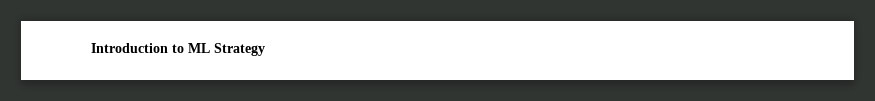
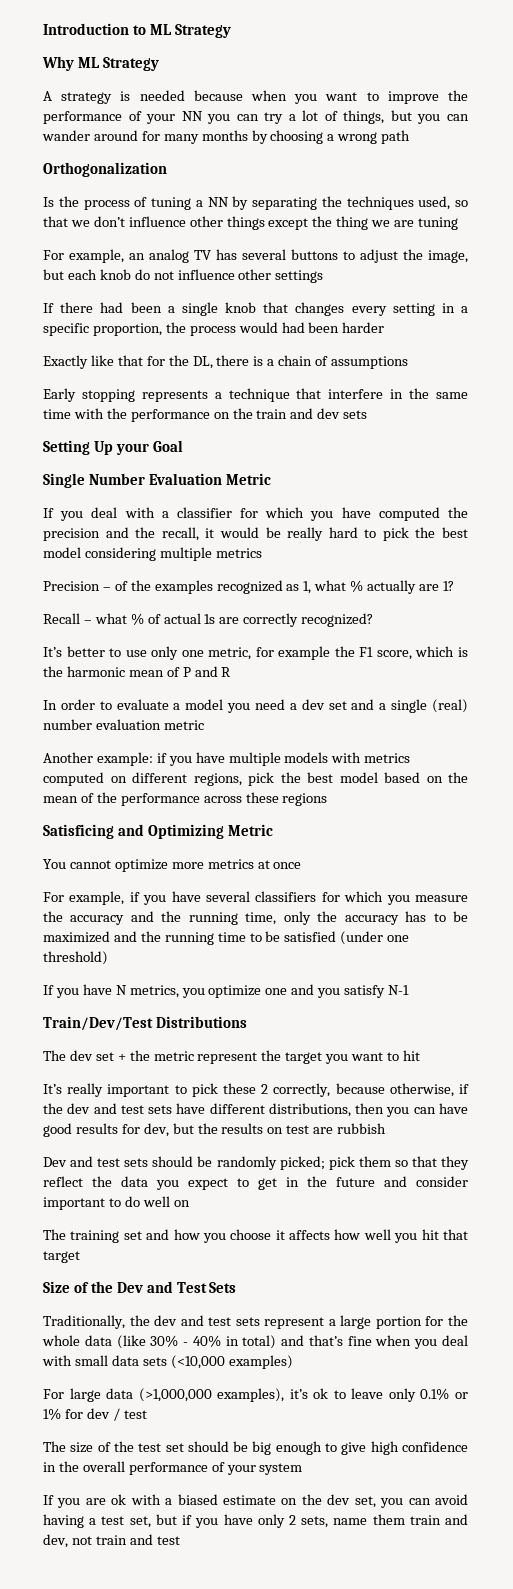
+ Why ML Strategy
+ A strategy is needed because when you want to improve the performance of your NN you can try a lot of things, but you can wander around for many months by choosing a wrong path
+ Orthogonalization
+ Is the process of tuning a NN by separating the techniques used, so that we don’t influence other things except the thing we are tuning
+ For example, an analog TV has several buttons to adjust the image, but each knob do not influence other settings
+ If there had been a single knob that changes every setting in a specific proportion, the process would had been harder
+ Exactly like that for the DL, there is a chain of assumptions
+ Early stopping represents a technique that interfere in the same time with the performance on the train and dev sets
+ Setting Up your Goal
+ Single Number Evaluation Metric
+ If you deal with a classifier for which you have computed the precision and the recall, it would be really hard to pick the best model considering multiple metrics
+ Precision – of the examples recognized as 1, what % actually are 1?
+ Recall – what % of actual 1s are correctly recognized?
+ It’s better to use only one metric, for example the F1 score, which is the harmonic mean of P and R
+ In order to evaluate a model you need a dev set and a single (real) number evaluation metric
+ Another example: if you have multiple models with metrics computed on different regions, pick the best model based on the mean of the performance across these regions
+ Satisficing and Optimizing Metric
+ You cannot optimize more metrics at once
+ For example, if you have several classifiers for which you measure the accuracy and the running time, only the accuracy has to be maximized and the running time to be satisfied (under one threshold)
+ If you have N metrics, you optimize one and you satisfy N-1
+ Train/Dev/Test Distributions
+ The dev set + the metric represent the target you want to hit
+ It’s really important to pick these 2 correctly, because otherwise, if the dev and test sets have different distributions, then you can have good results for dev, but the results on test are rubbish
+ Dev and test sets should be randomly picked; pick them so that they reflect the data you expect to get in the future and consider important to do well on
+ The training set and how you choose it affects how well you hit that target
+ Size of the Dev and Test Sets
+ Traditionally, the dev and test sets represent a large portion for the whole data (like 30% - 40% in total) and that’s fine when you deal with small data sets (<10,000 examples)
+ For large data (>1,000,000 examples), it’s ok to leave only 0.1% or 1% for dev / test
+ The size of the test set should be big enough to give high confidence in the overall performance of your system
+ If you are ok with a biased estimate on the dev set, you can avoid having a test set, but if you have only 2 sets, name them train and dev, not train and test

